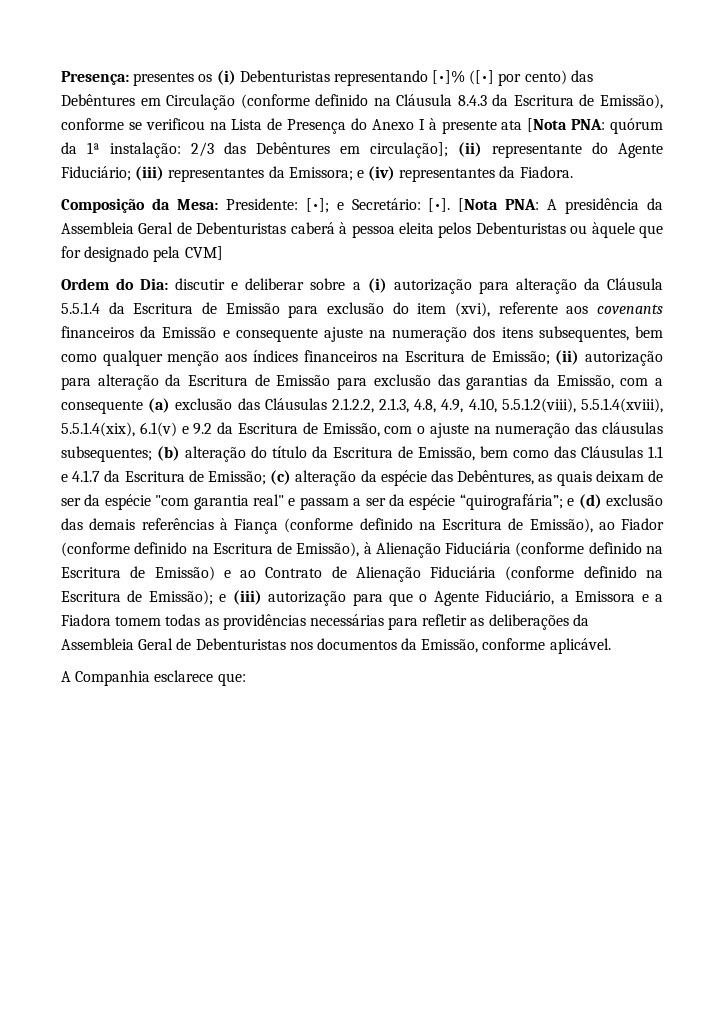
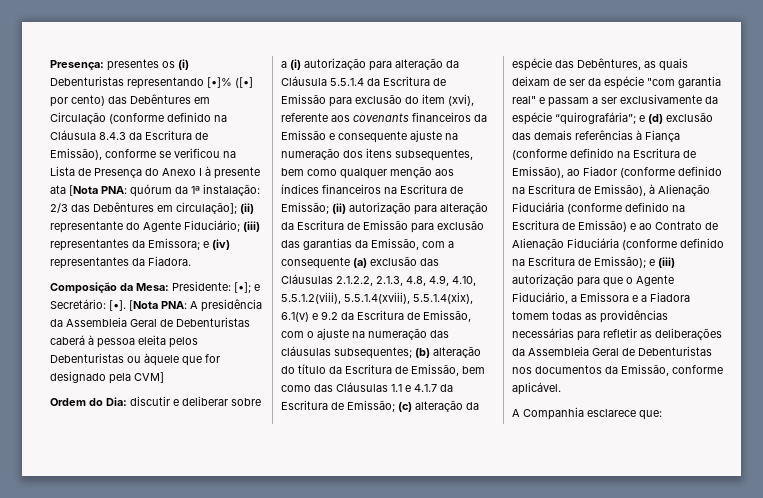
- (c) alteração da espécie das Debêntures, as quais deixam de ser da espécie "com garantia real" e passam a ser da espécie “quirografária”;
+ (c) alteração da espécie das Debêntures, as quais deixam de ser da espécie "com garantia real" e passam a ser exclusivamente da espécie “quirografária”;

